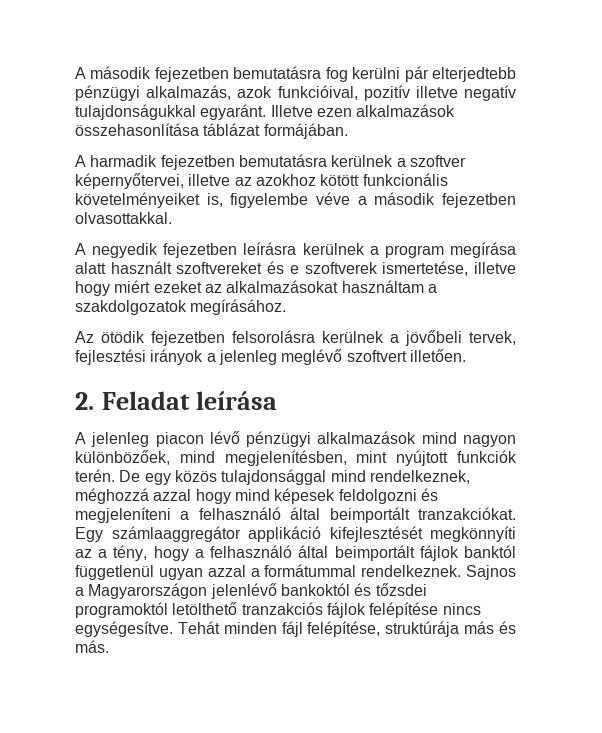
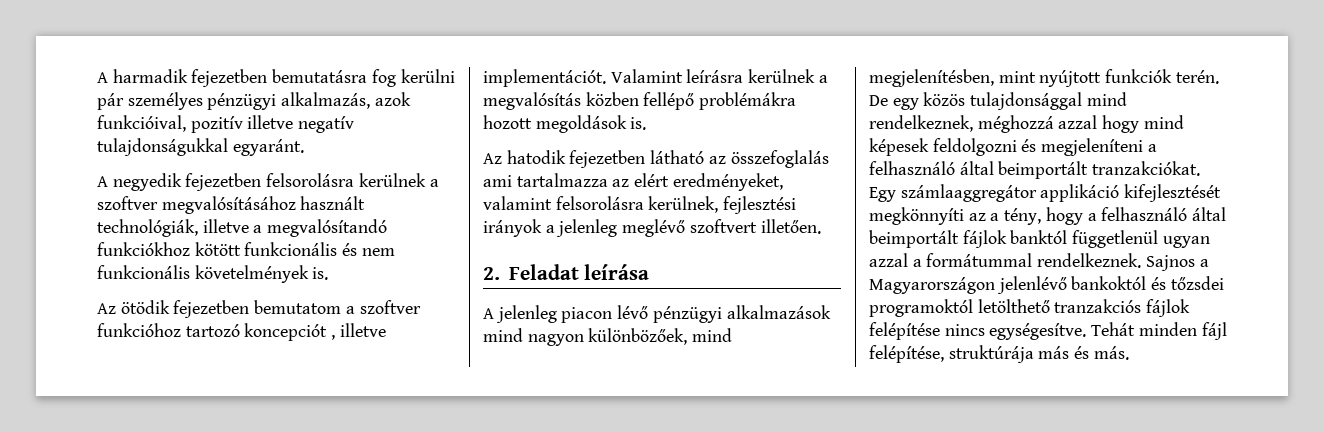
- A második fejezetben bemutatásra fog kerülni pár elterjedtebb pénzügyi alkalmazás, azok funkcióival, pozitív illetve negatív tulajdonságukkal egyaránt. Illetve ezen alkalmazások összehasonlítása táblázat formájában.
- A harmadik fejezetben bemutatásra kerülnek a szoftver képernyőtervei, illetve az azokhoz kötött funkcionális követelményeiket is, figyelembe véve a második fejezetben olvasottakkal.
+ A harmadik fejezetben bemutatásra fog kerülni pár személyes pénzügyi alkalmazás, azok funkcióival, pozitív illetve negatív tulajdonságukkal egyaránt.
- A negyedik fejezetben leírásra kerülnek a program megírása alatt használt szoftvereket és e szoftverek ismertetése, illetve hogy miért ezeket az alkalmazásokat használtam a szakdolgozatok megírásához.
- Az ötödik fejezetben felsorolásra kerülnek a jövőbeli tervek, fejlesztési irányok a jelenleg meglévő szoftvert illetően.
+ A negyedik fejezetben felsorolásra kerülnek a szoftver megvalósításához használt technológiák, illetve a megvalósítandó funkciókhoz kötött funkcionális és nem funkcionális követelmények is.
+ Az ötödik fejezetben bemutatom a szoftver funkcióhoz tartozó koncepciót , illetve implementációt. Valamint leírásra kerülnek a megvalósítás közben fellépő problémákra hozott megoldások is.
+ Az hatodik fejezetben látható az összefoglalás ami tartalmazza az elért eredményeket, valamint felsorolásra kerülnek, fejlesztési irányok a jelenleg meglévő szoftvert illetően.

